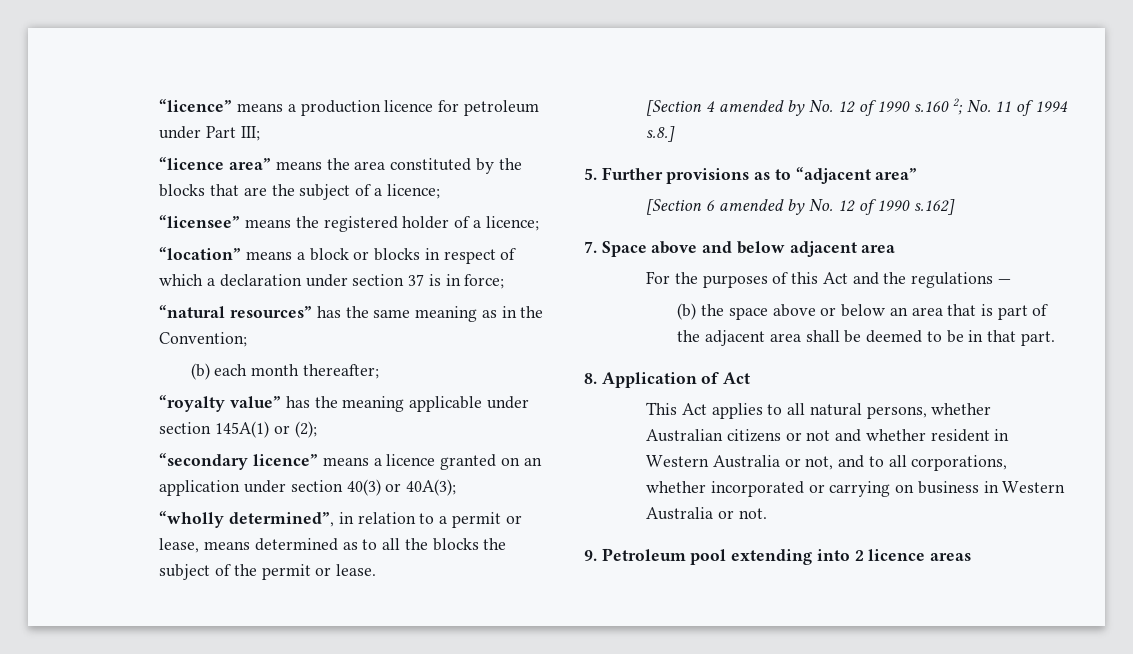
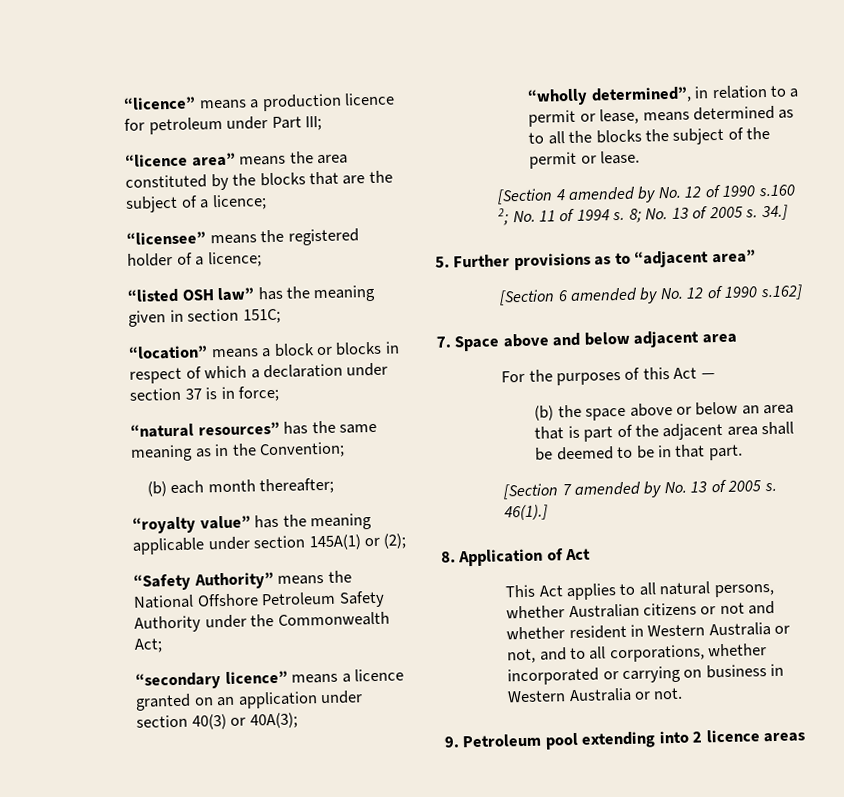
+ “listed OSH law” has the meaning given in section 151C;
+ “Safety Authority” means the National Offshore Petroleum Safety Authority under the Commonwealth Act;
- [Section 4 amended by No. 12 of 1990 s.160 2; No. 11 of 1994 s.8.]
+ [Section 4 amended by No. 12 of 1990 s.160 2; No. 11 of 1994 s. 8; No. 13 of 2005 s. 34.]
- For the purposes of this Act and the regulations —
+ For the purposes of this Act —
+ [Section 7 amended by No. 13 of 2005 s. 46(1).]

